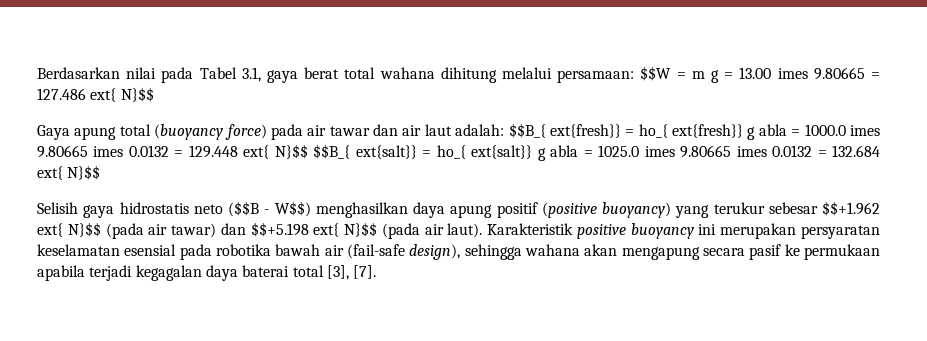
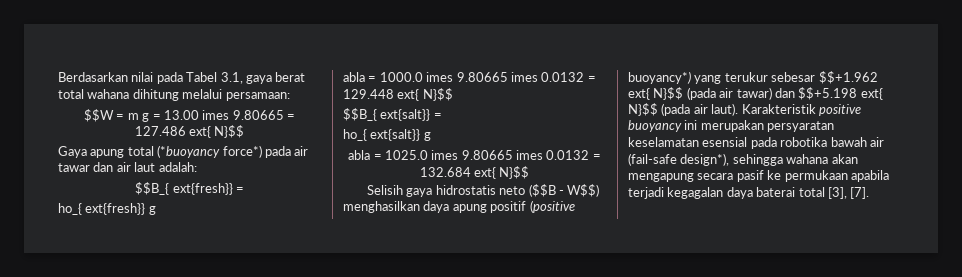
- Berdasarkan nilai pada Tabel 3.1, gaya berat total wahana dihitung melalui persamaan: $$W = m g = 13.00 imes 9.80665 = 127.486 ext{ N}$$
+ Berdasarkan nilai pada Tabel 3.1, gaya berat total wahana dihitung melalui persamaan:
+ $$W = m g = 13.00 imes 9.80665 = 127.486 ext{ N}$$
- Gaya apung total (buoyancy force) pada air tawar dan air laut adalah: $$B_{ ext{fresh}} = ho_{ ext{fresh}} g abla = 1000.0 imes 9.80665 imes 0.0132 = 129.448 ext{ N}$$ $$B_{ ext{salt}} = ho_{ ext{salt}} g abla = 1025.0 imes 9.80665 imes 0.0132 = 132.684 ext{ N}$$
+ Gaya apung total (*buoyancy force*) pada air tawar dan air laut adalah:
+ $$B_{ ext{fresh}} =
+ ho_{ ext{fresh}} g
+ abla = 1000.0 imes 9.80665 imes 0.0132 = 129.448 ext{ N}$$
+ $$B_{ ext{salt}} =
+ ho_{ ext{salt}} g
+ abla = 1025.0 imes 9.80665 imes 0.0132 = 132.684 ext{ N}$$
- Selisih gaya hidrostatis neto ($$B - W$$) menghasilkan daya apung positif (positive buoyancy) yang terukur sebesar $$+1.962 ext{ N}$$ (pada air tawar) dan $$+5.198 ext{ N}$$ (pada air laut).
+ Selisih gaya hidrostatis neto ($$B - W$$) menghasilkan daya apung positif (positive buoyancy*) yang terukur sebesar $$+1.962 ext{ N}$$ (pada air tawar) dan $$+5.198 ext{ N}$$ (pada air laut).
- Karakteristik positive buoyancy ini merupakan persyaratan keselamatan esensial pada robotika bawah air (fail-safe design), sehingga wahana akan mengapung secara pasif ke permukaan apabila terjadi kegagalan daya baterai total [3], [7].
+ Karakteristik positive buoyancy ini merupakan persyaratan keselamatan esensial pada robotika bawah air (fail-safe design*), sehingga wahana akan mengapung secara pasif ke permukaan apabila terjadi kegagalan daya baterai total [3], [7].

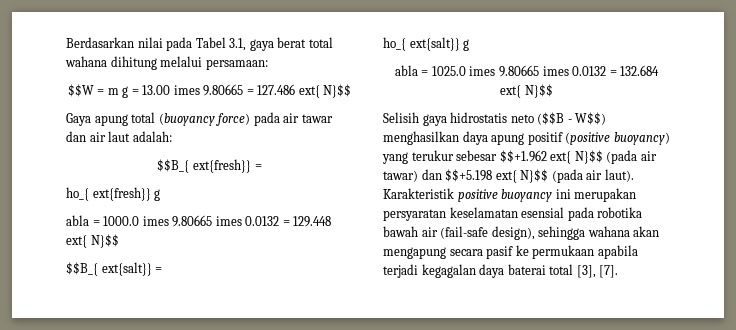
- Gaya apung total (*buoyancy force*) pada air tawar dan air laut adalah:
+ Gaya apung total (buoyancy force) pada air tawar dan air laut adalah:
- Selisih gaya hidrostatis neto ($$B - W$$) menghasilkan daya apung positif (positive buoyancy*) yang terukur sebesar $$+1.962 ext{ N}$$ (pada air tawar) dan $$+5.198 ext{ N}$$ (pada air laut).
+ Selisih gaya hidrostatis neto ($$B - W$$) menghasilkan daya apung positif (positive buoyancy) yang terukur sebesar $$+1.962 ext{ N}$$ (pada air tawar) dan $$+5.198 ext{ N}$$ (pada air laut).
- Karakteristik positive buoyancy ini merupakan persyaratan keselamatan esensial pada robotika bawah air (fail-safe design*), sehingga wahana akan mengapung secara pasif ke permukaan apabila terjadi kegagalan daya baterai total [3], [7].
+ Karakteristik positive buoyancy ini merupakan persyaratan keselamatan esensial pada robotika bawah air (fail-safe design), sehingga wahana akan mengapung secara pasif ke permukaan apabila terjadi kegagalan daya baterai total [3], [7].

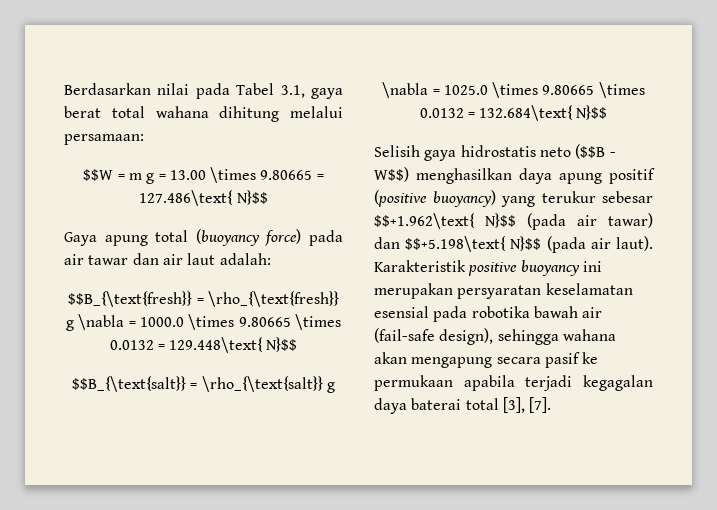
- $$W = m g = 13.00 imes 9.80665 = 127.486 ext{ N}$$
+ $$W = m g = 13.00 \times 9.80665 = 127.486\text{ N}$$
- $$B_{ ext{fresh}} =
- ho_{ ext{fresh}} g
- abla = 1000.0 imes 9.80665 imes 0.0132 = 129.448 ext{ N}$$
- $$B_{ ext{salt}} =
- ho_{ ext{salt}} g
- abla = 1025.0 imes 9.80665 imes 0.0132 = 132.684 ext{ N}$$
+ $$B_{\text{fresh}} = \rho_{\text{fresh}} g \nabla = 1000.0 \times 9.80665 \times 0.0132 = 129.448\text{ N}$$
+ $$B_{\text{salt}} = \rho_{\text{salt}} g \nabla = 1025.0 \times 9.80665 \times 0.0132 = 132.684\text{ N}$$
- Selisih gaya hidrostatis neto ($$B - W$$) menghasilkan daya apung positif (positive buoyancy) yang terukur sebesar $$+1.962 ext{ N}$$ (pada air tawar) dan $$+5.198 ext{ N}$$ (pada air laut).
+ Selisih gaya hidrostatis neto ($$B - W$$) menghasilkan daya apung positif (positive buoyancy) yang terukur sebesar $$+1.962\text{ N}$$ (pada air tawar) dan $$+5.198\text{ N}$$ (pada air laut).

